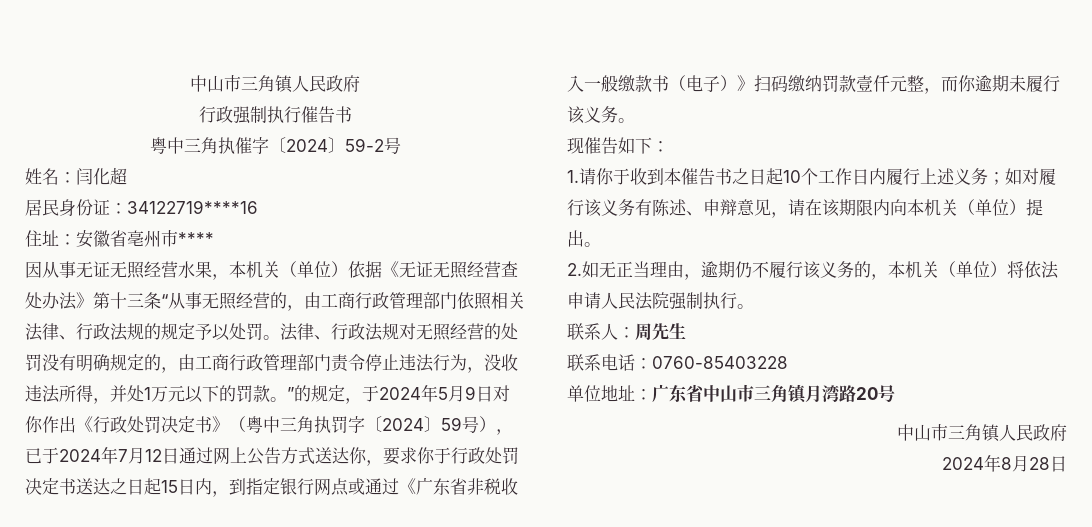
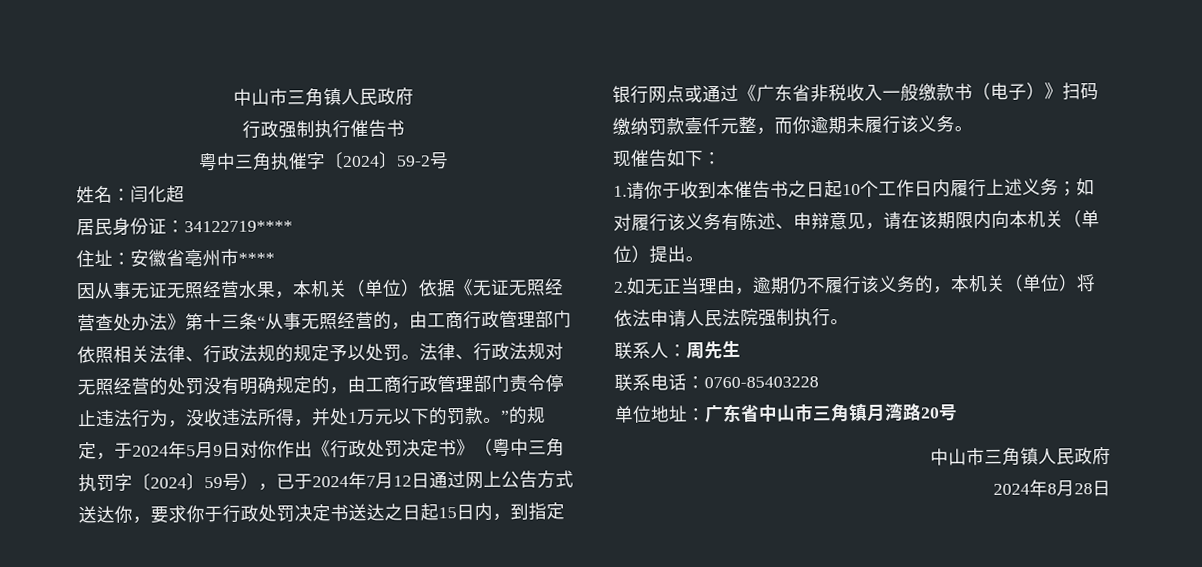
- 居民身份证：34122719****16
+ 居民身份证：34122719****

